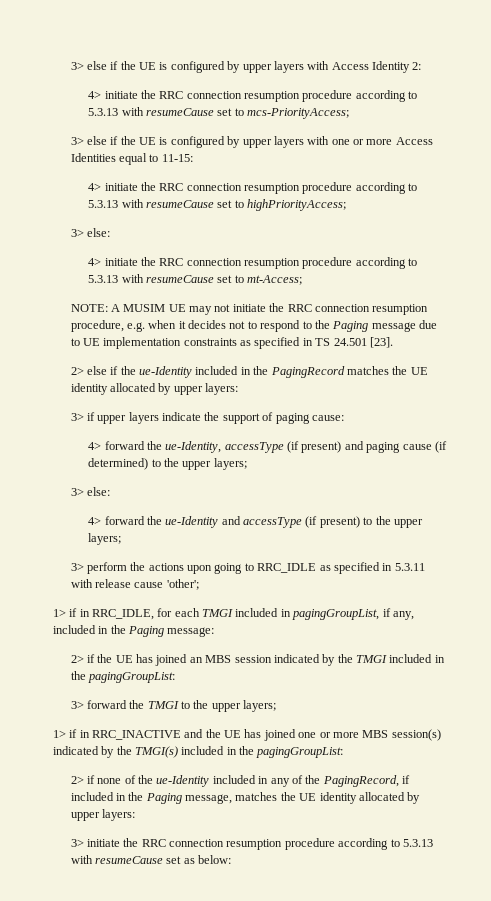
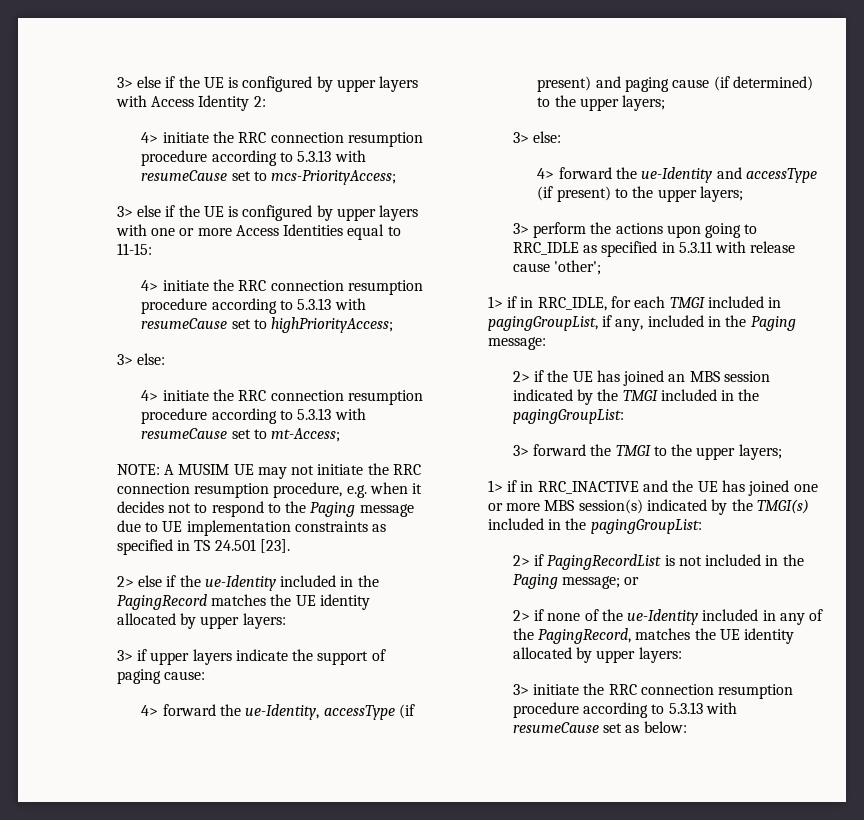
+ 2> if PagingRecordList is not included in the Paging message; or
- 2> if none of the ue-Identity included in any of the PagingRecord, if included in the Paging message, matches the UE identity allocated by upper layers:
+ 2> if none of the ue-Identity included in any of the PagingRecord, matches the UE identity allocated by upper layers:

